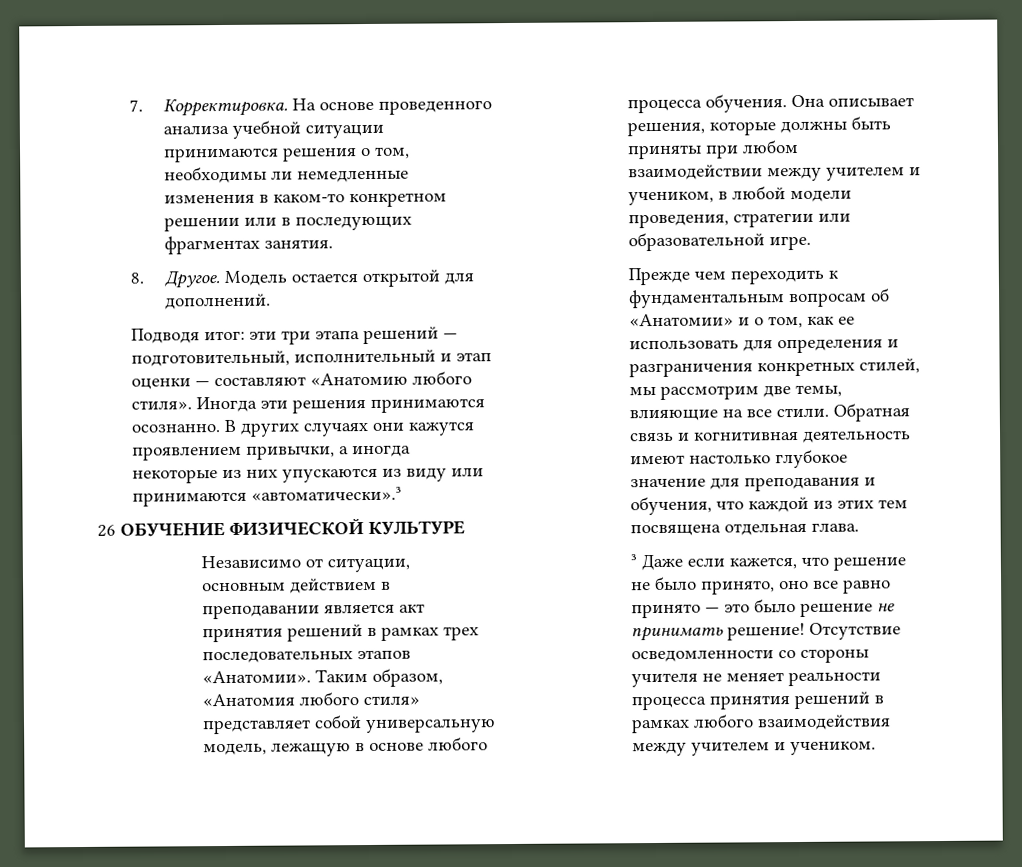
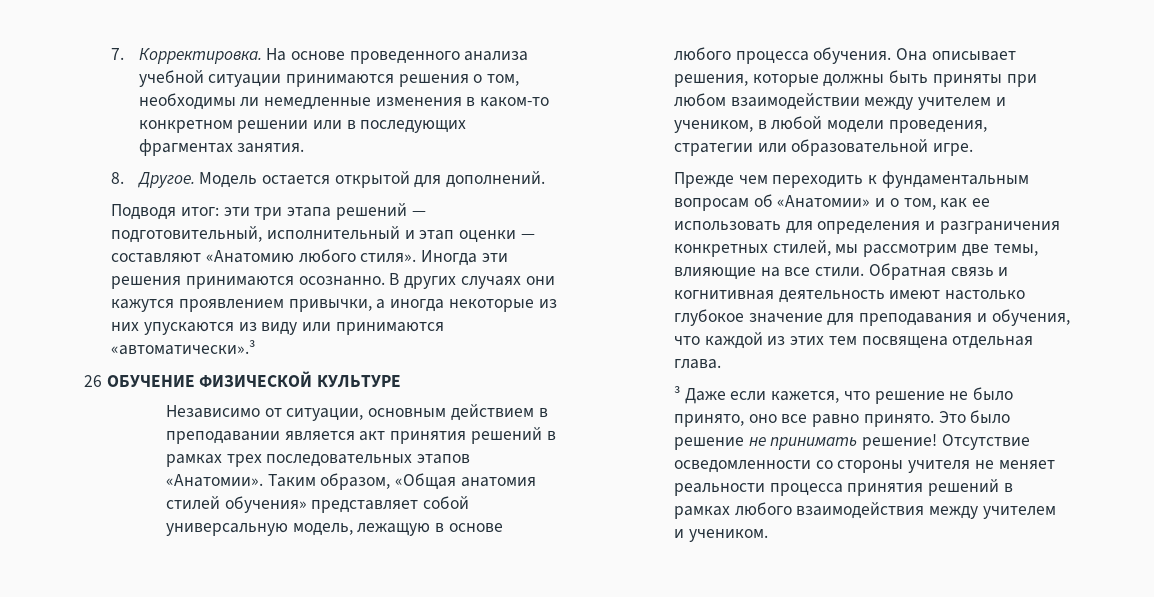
- Таким образом, «Анатомия любого стиля» представляет собой универсальную модель, лежащую в основе любого процесса обучения.
+ Таким образом, «Общая анатомия стилей обучения» представляет собой универсальную модель, лежащую в основе любого процесса обучения.
- ³ Даже если кажется, что решение не было принято, оно все равно принято — это было решение не принимать решение!
+ ³ Даже если кажется, что решение не было принято, оно все равно принято. Это было решение не принимать решение!

